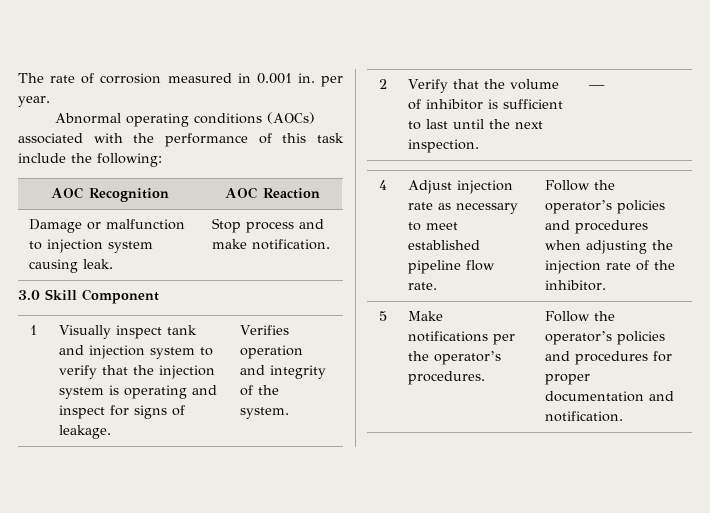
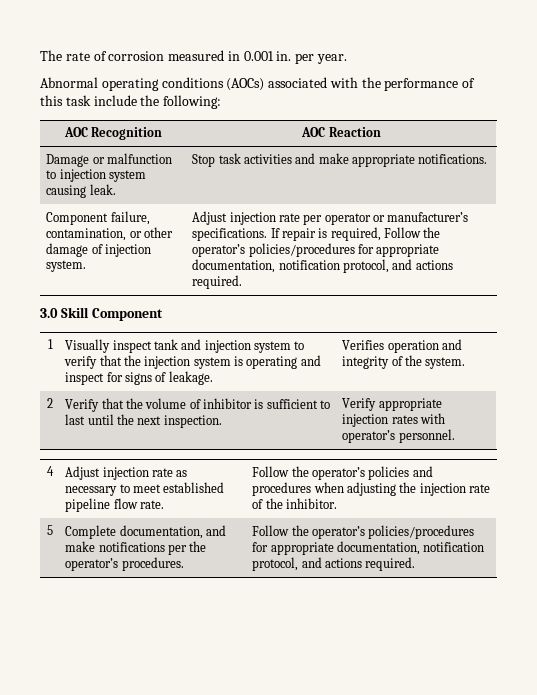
- Damage or malfunction to injection system causing leak. | Stop process and make notification.
+ Damage or malfunction to injection system causing leak. | Stop task activities and make appropriate notifications.
+ Component failure, contamination, or other damage of injection system. | Adjust injection rate per operator or manufacturer’s specifications. If repair is required, Follow the operator’s policies/procedures for appropriate documentation, notification protocol, and actions required.
- 2 | Verify that the volume of inhibitor is sufficient to last until the next inspection. | —
+ 2 | Verify that the volume of inhibitor is sufficient to last until the next inspection. | Verify appropriate injection rates with operator’s personnel.
- 5 | Make notifications per the operator’s procedures. | Follow the operator’s policies and procedures for proper documentation and notification.
+ 5 | Complete documentation, and make notifications per the operator’s procedures. | Follow the operator’s policies/procedures for appropriate documentation, notification protocol, and actions required.

